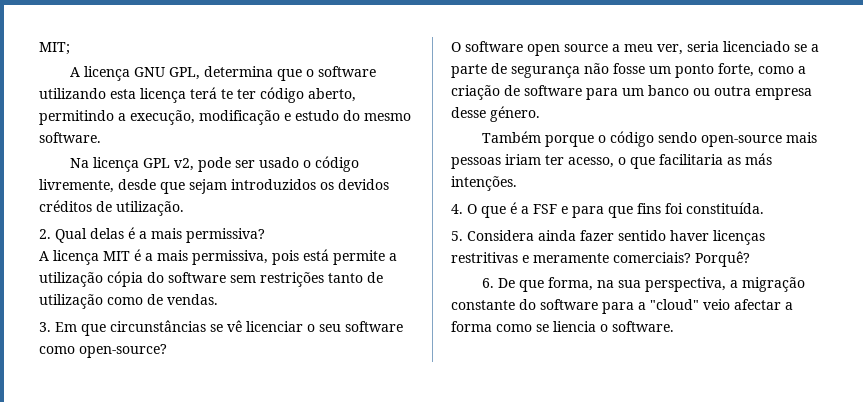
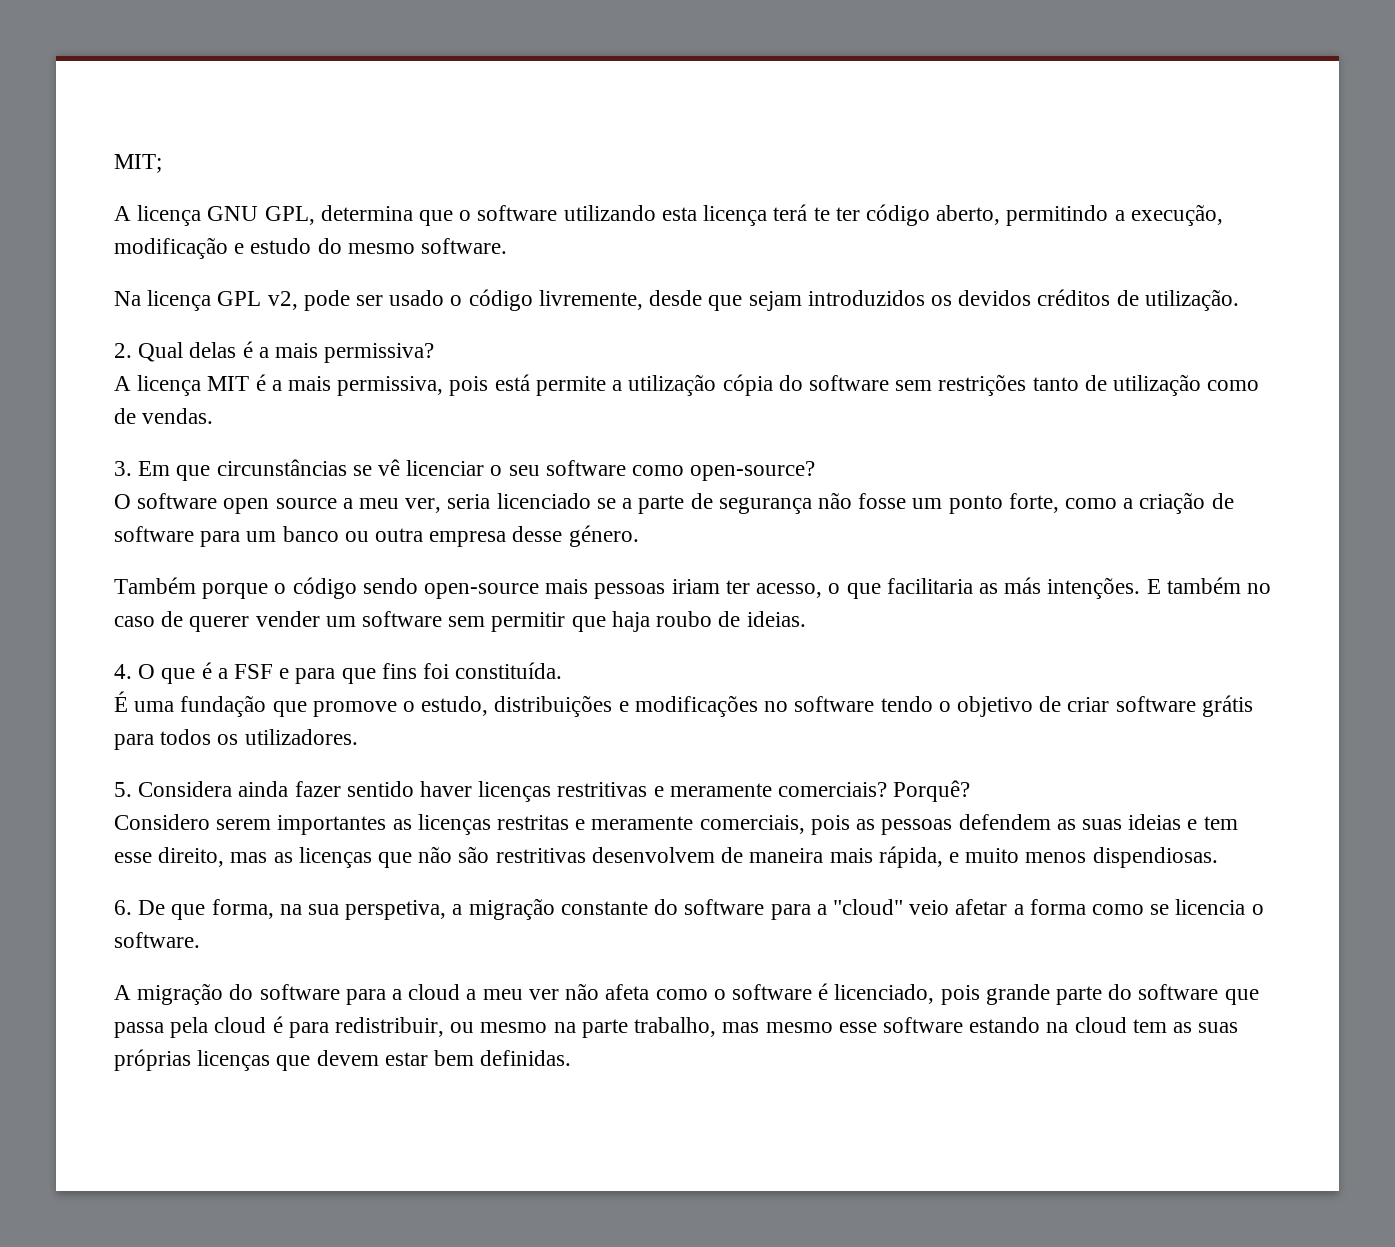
+ E também no caso de querer vender um software sem permitir que haja roubo de ideias.
+ É uma fundação que promove o estudo, distribuições e modificações no software tendo o objetivo de criar software grátis para todos os utilizadores.
+ Considero serem importantes as licenças restritas e meramente comerciais, pois as pessoas defendem as suas ideias e tem esse direito, mas as licenças que não são restritivas desenvolvem de maneira mais rápida, e muito menos dispendiosas.
- 6. De que forma, na sua perspectiva, a migração constante do software para a "cloud" veio afectar a forma como se liencia o software.
+ 6. De que forma, na sua perspetiva, a migração constante do software para a "cloud" veio afetar a forma como se licencia o software.
+ A migração do software para a cloud a meu ver não afeta como o software é licenciado, pois grande parte do software que passa pela cloud é para redistribuir, ou mesmo na parte trabalho, mas mesmo esse software estando na cloud tem as suas próprias licenças que devem estar bem definidas.

